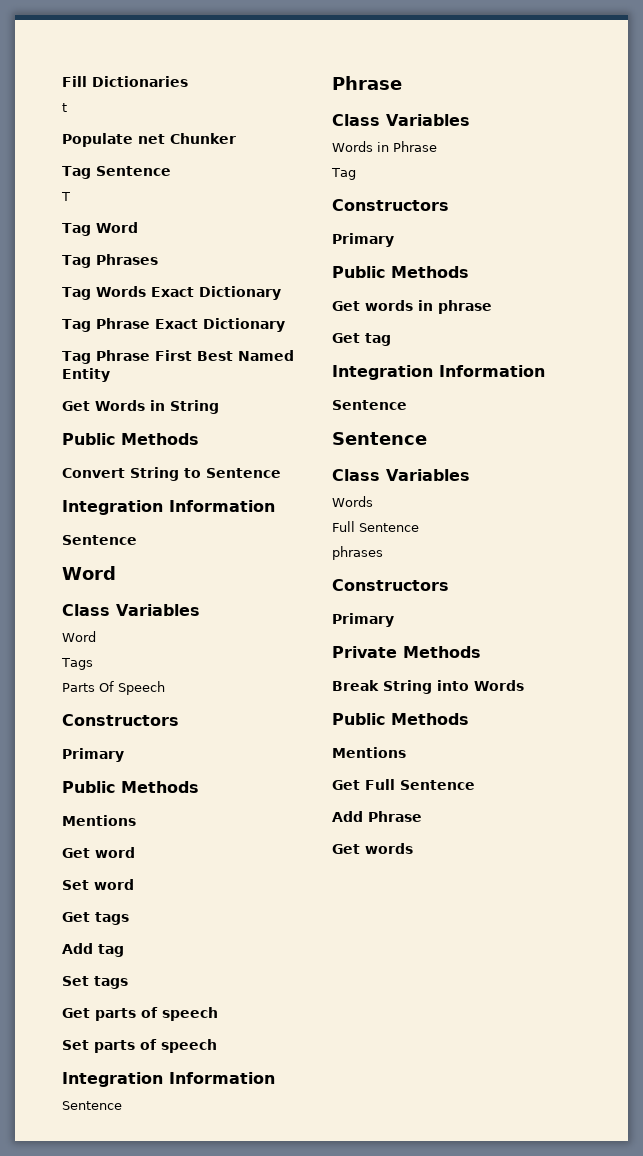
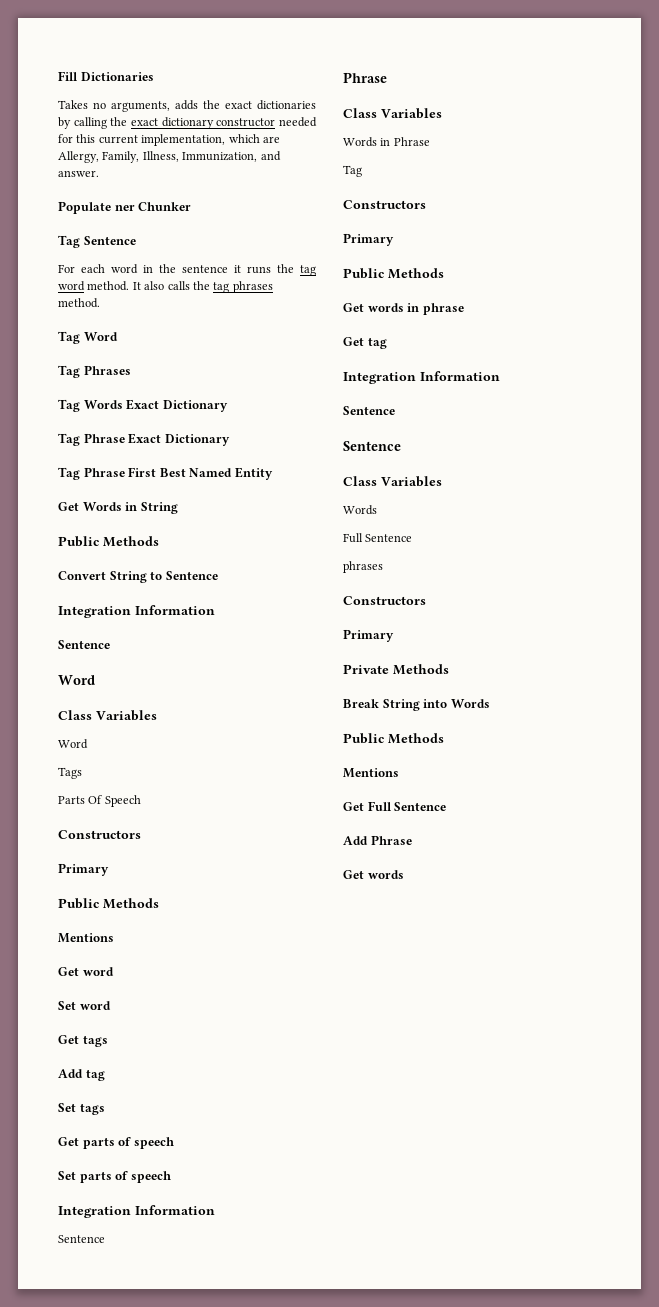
- t
+ Takes no arguments, adds the exact dictionaries by calling the exact dictionary constructor needed for this current implementation, which are Allergy, Family, Illness, Immunization, and answer.
- Populate net Chunker
+ Populate ner Chunker
- T
+ For each word in the sentence it runs the tag word method. It also calls the tag phrases method.

